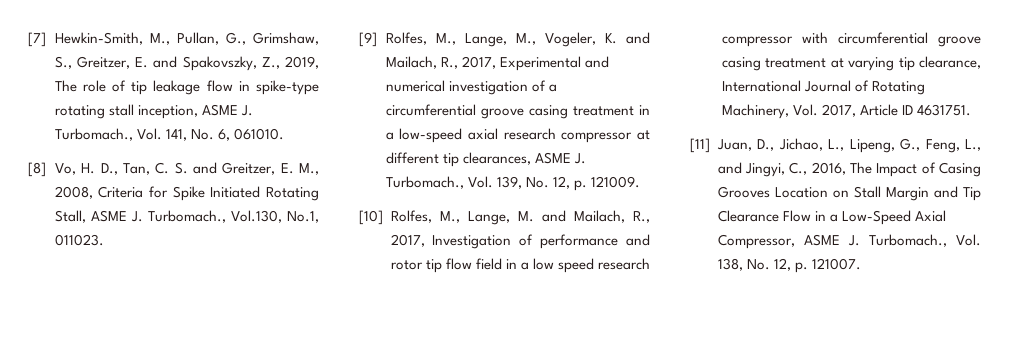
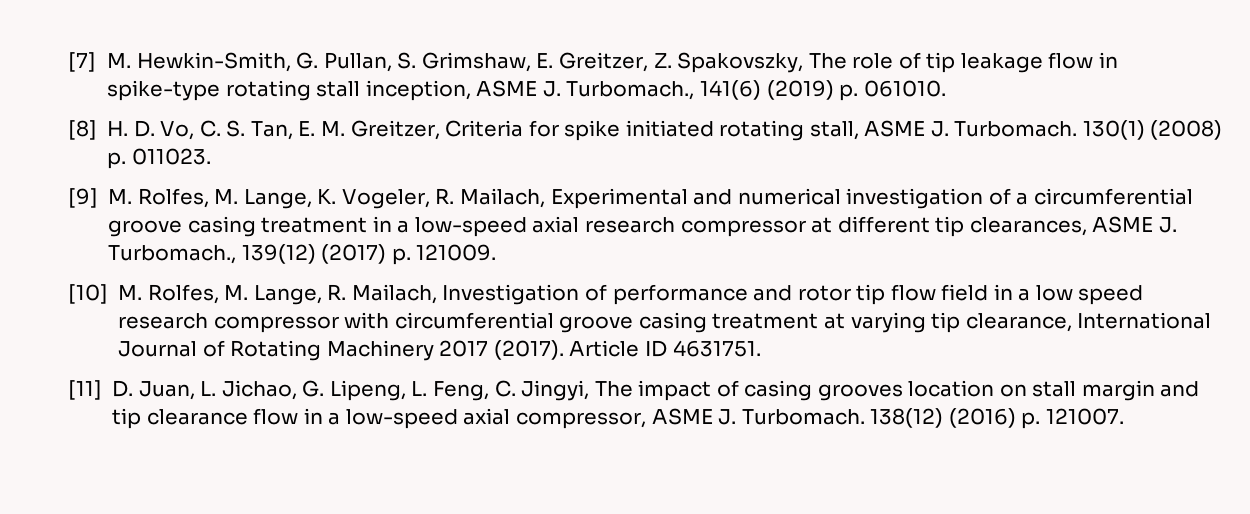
- [7] Hewkin-Smith, M., Pullan, G., Grimshaw, S., Greitzer, E. and Spakovszky, Z., 2019, The role of tip leakage flow in spike-type rotating stall inception, ASME J. Turbomach., Vol. 141, No. 6, 061010.
- [8] Vo, H. D., Tan, C. S. and Greitzer, E. M., 2008, Criteria for Spike Initiated Rotating Stall, ASME J. Turbomach., Vol.130, No.1, 011023.
- [9] Rolfes, M., Lange, M., Vogeler, K. and Mailach, R., 2017, Experimental and numerical investigation of a circumferential groove casing treatment in a low-speed axial research compressor at different tip clearances, ASME J. Turbomach., Vol. 139, No. 12, p. 121009.
+ [7] M. Hewkin-Smith, G. Pullan, S. Grimshaw, E. Greitzer, Z. Spakovszky, The role of tip leakage flow in spike-type rotating stall inception, ASME J. Turbomach., 141(6) (2019) p. 061010.
+ [8] H. D. Vo, C. S. Tan, E. M. Greitzer, Criteria for spike initiated rotating stall, ASME J. Turbomach. 130(1) (2008) p. 011023.
+ [9] M. Rolfes, M. Lange, K. Vogeler, R. Mailach, Experimental and numerical investigation of a circumferential groove casing treatment in a low-speed axial research compressor at different tip clearances, ASME J. Turbomach., 139(12) (2017) p. 121009.
- [10] Rolfes, M., Lange, M. and Mailach, R., 2017, Investigation of performance and rotor tip flow field in a low speed research compressor with circumferential groove casing treatment at varying tip clearance, International Journal of Rotating Machinery, Vol. 2017, Article ID 4631751.
+ [10] M. Rolfes, M. Lange, R. Mailach, Investigation of performance and rotor tip flow field in a low speed research compressor with circumferential groove casing treatment at varying tip clearance, International Journal of Rotating Machinery 2017 (2017). Article ID 4631751.
- [11] Juan, D., Jichao, L., Lipeng, G., Feng, L., and Jingyi, C., 2016, The Impact of Casing Grooves Location on Stall Margin and Tip Clearance Flow in a Low-Speed Axial Compressor, ASME J. Turbomach., Vol. 138, No. 12, p. 121007.
+ [11] D. Juan, L. Jichao, G. Lipeng, L. Feng, C. Jingyi, The impact of casing grooves location on stall margin and tip clearance flow in a low-speed axial compressor, ASME J. Turbomach. 138(12) (2016) p. 121007.

